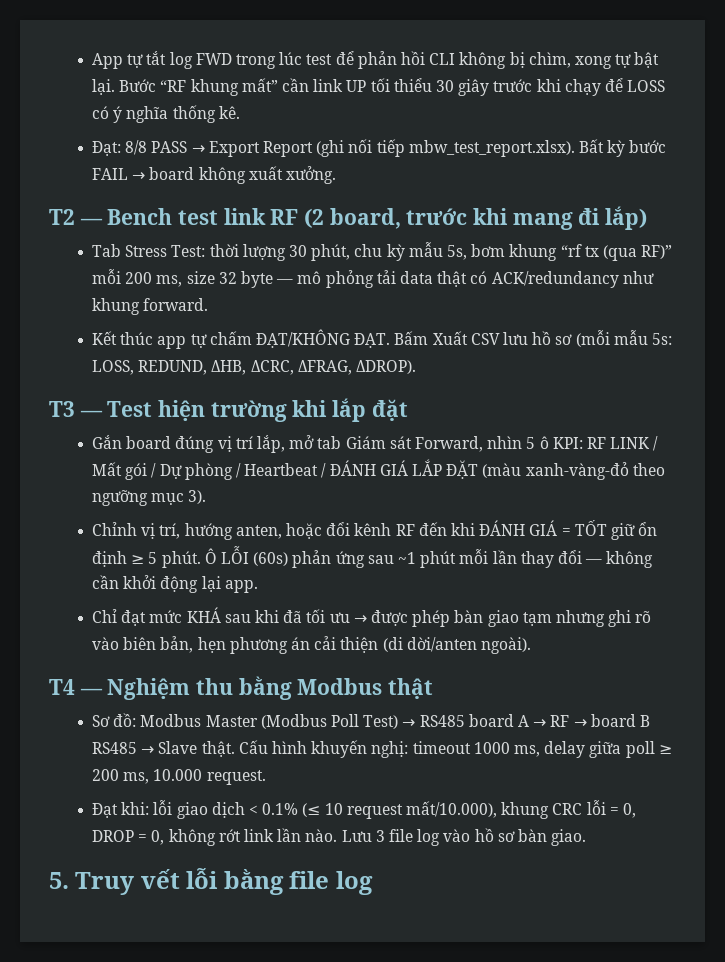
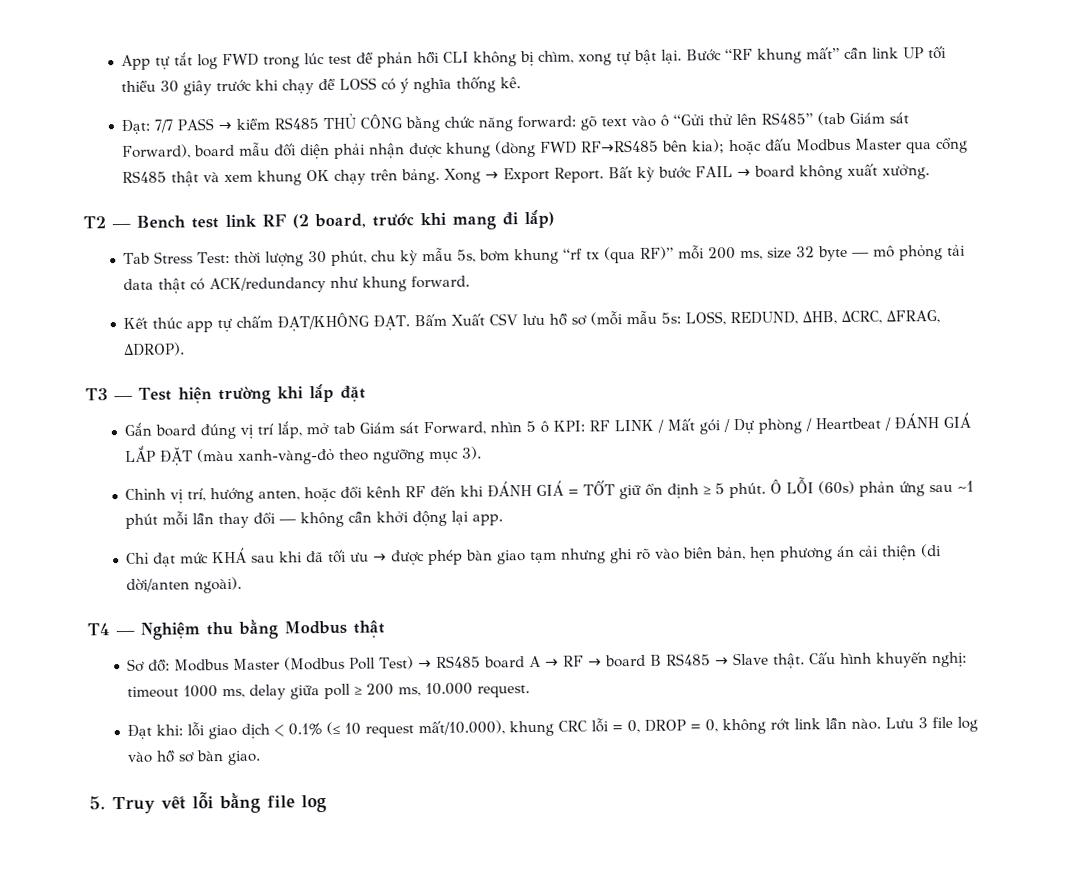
- Đạt: 8/8 PASS → Export Report (ghi nối tiếp mbw_test_report.xlsx). Bất kỳ bước FAIL → board không xuất xưởng.
+ Đạt: 7/7 PASS → kiểm RS485 THỦ CÔNG bằng chức năng forward: gõ text vào ô “Gửi thử lên RS485” (tab Giám sát Forward), board mẫu đối diện phải nhận được khung (dòng FWD RF→RS485 bên kia); hoặc đấu Modbus Master qua cổng RS485 thật và xem khung OK chạy trên bảng. Xong → Export Report. Bất kỳ bước FAIL → board không xuất xưởng.

